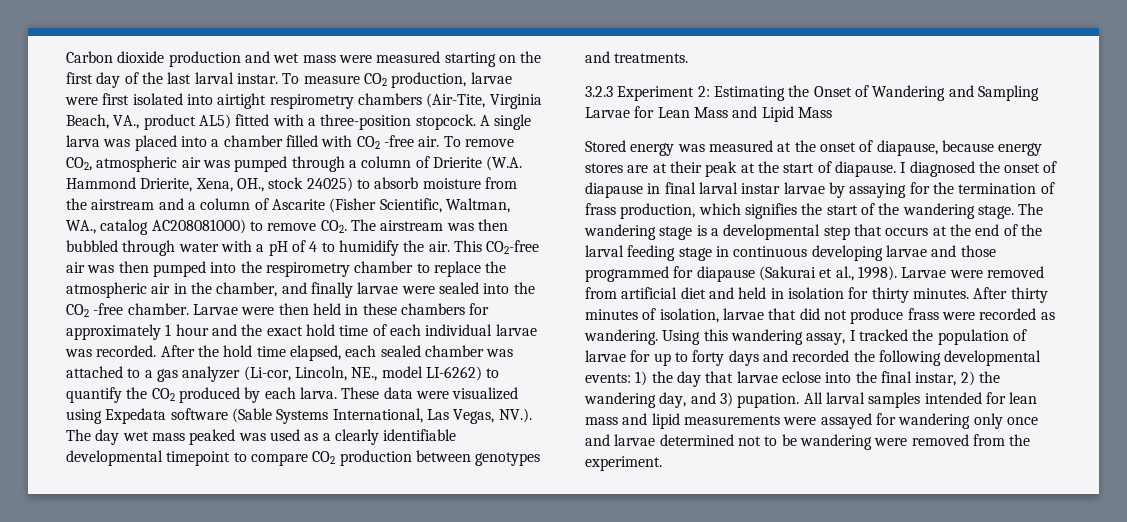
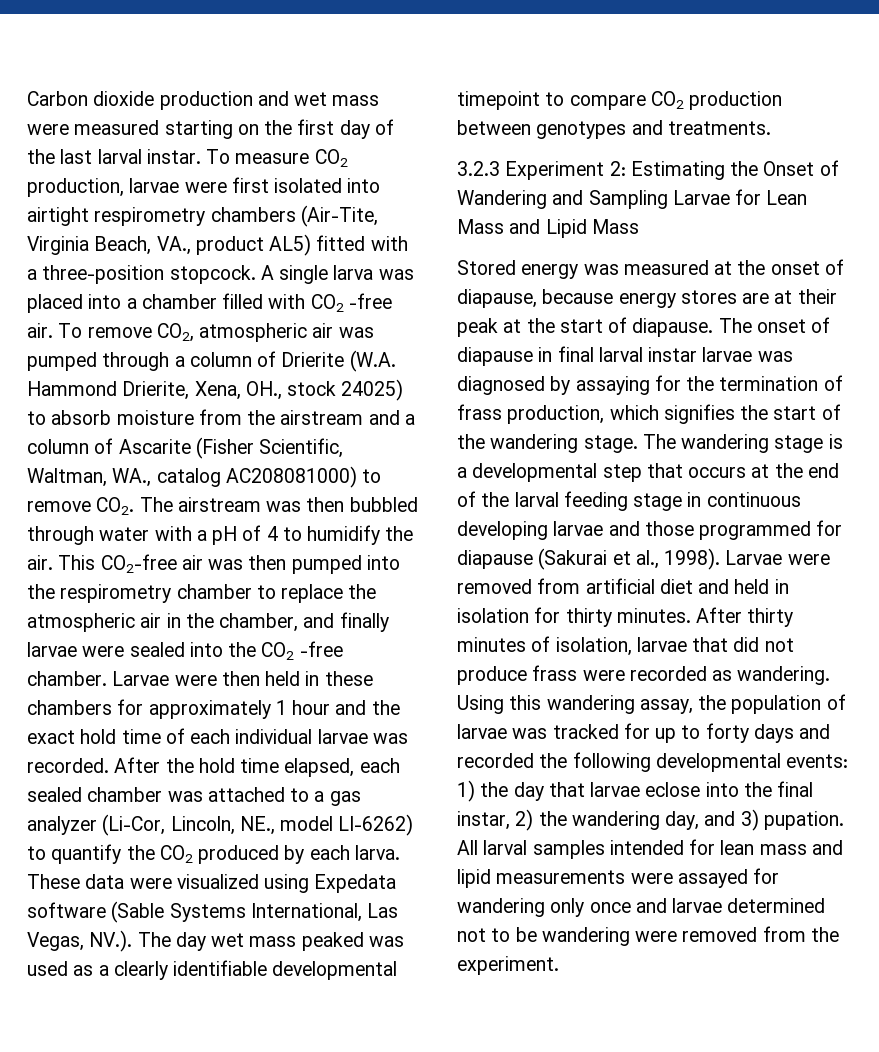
- After the hold time elapsed, each sealed chamber was attached to a gas analyzer (Li-cor, Lincoln, NE., model LI-6262) to quantify the CO2 produced by each larva.
+ After the hold time elapsed, each sealed chamber was attached to a gas analyzer (Li-Cor, Lincoln, NE., model LI-6262) to quantify the CO2 produced by each larva.
- I diagnosed the onset of diapause in final larval instar larvae by assaying for the termination of frass production, which signifies the start of the wandering stage.
+ The onset of diapause in final larval instar larvae was diagnosed by assaying for the termination of frass production, which signifies the start of the wandering stage.
- Using this wandering assay, I tracked the population of larvae for up to forty days and recorded the following developmental events: 1) the day that larvae eclose into the final instar, 2) the wandering day, and 3) pupation.
+ Using this wandering assay, the population of larvae was tracked for up to forty days and recorded the following developmental events: 1) the day that larvae eclose into the final instar, 2) the wandering day, and 3) pupation.

